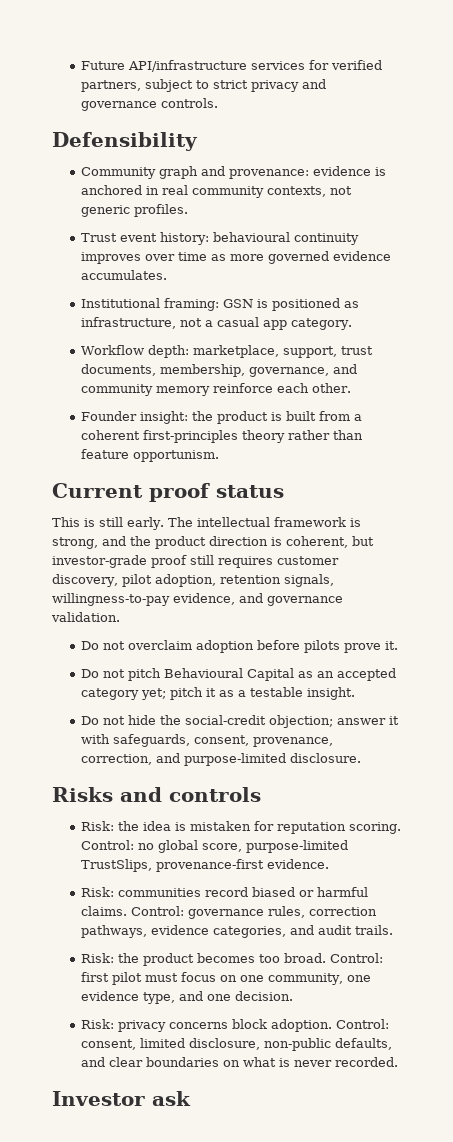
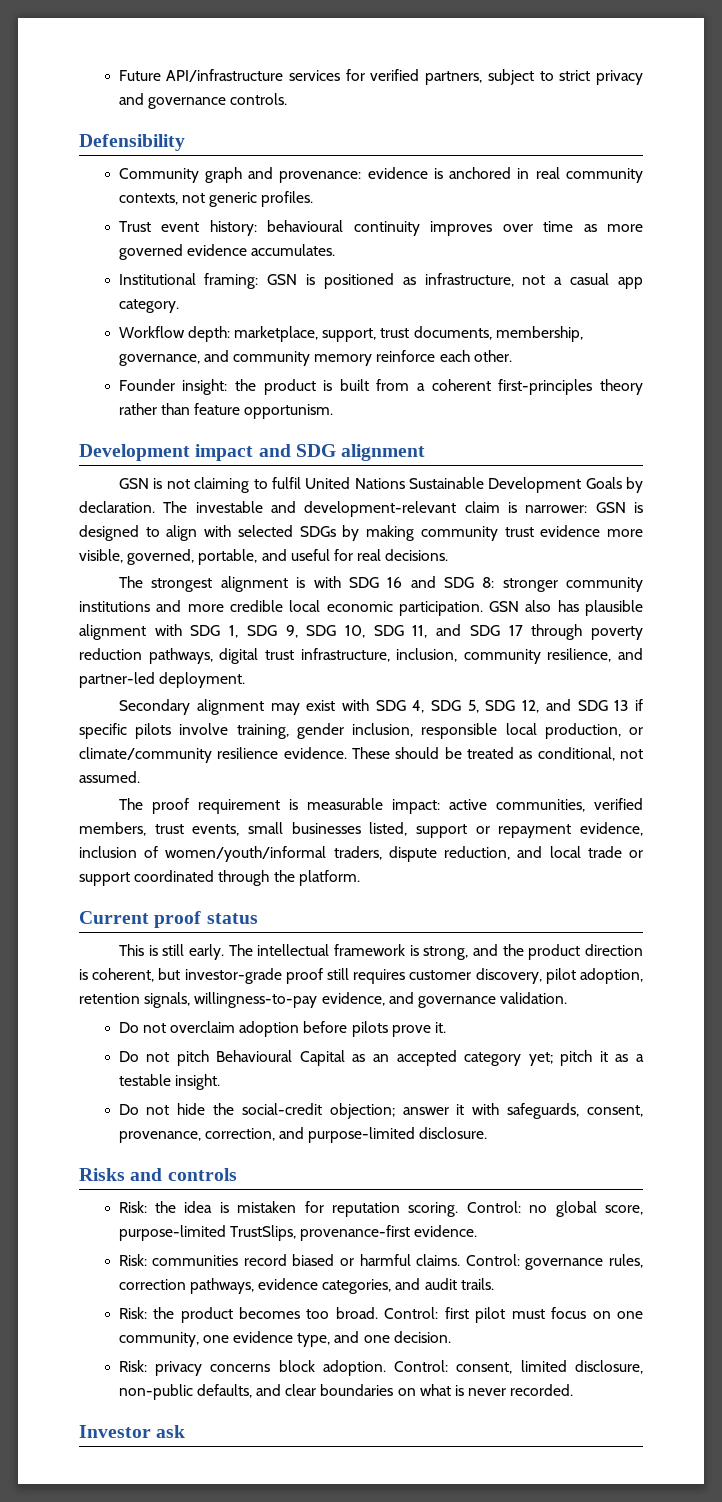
+ Development impact and SDG alignment
+ GSN is not claiming to fulfil United Nations Sustainable Development Goals by declaration. The investable and development-relevant claim is narrower: GSN is designed to align with selected SDGs by making community trust evidence more visible, governed, portable, and useful for real decisions.
+ The strongest alignment is with SDG 16 and SDG 8: stronger community institutions and more credible local economic participation. GSN also has plausible alignment with SDG 1, SDG 9, SDG 10, SDG 11, and SDG 17 through poverty reduction pathways, digital trust infrastructure, inclusion, community resilience, and partner-led deployment.
+ Secondary alignment may exist with SDG 4, SDG 5, SDG 12, and SDG 13 if specific pilots involve training, gender inclusion, responsible local production, or climate/community resilience evidence. These should be treated as conditional, not assumed.
+ The proof requirement is measurable impact: active communities, verified members, trust events, small businesses listed, support or repayment evidence, inclusion of women/youth/informal traders, dispute reduction, and local trade or support coordinated through the platform.

